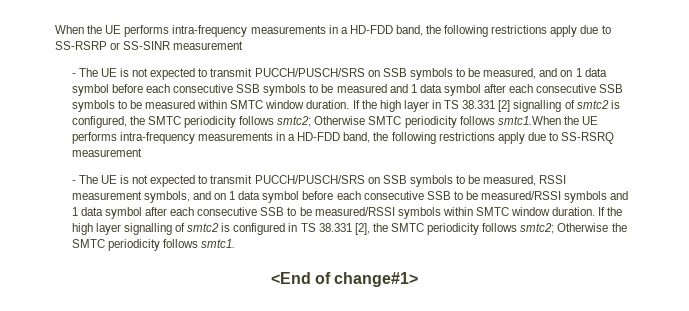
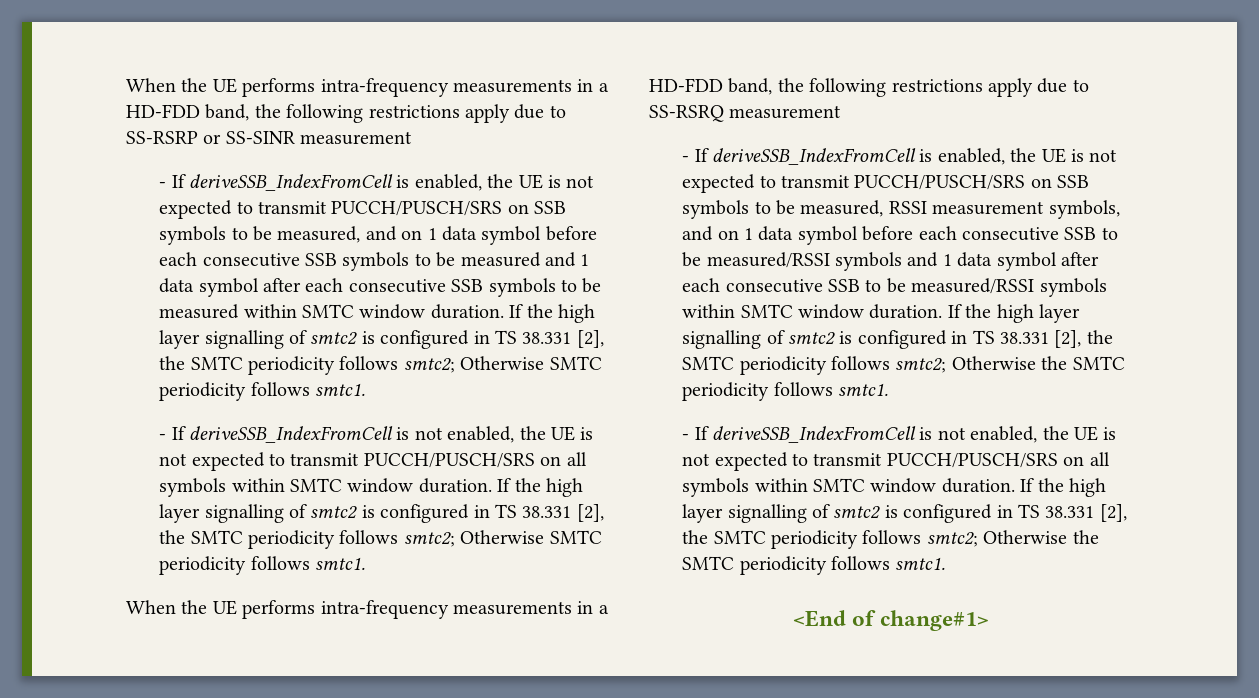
- - The UE is not expected to transmit PUCCH/PUSCH/SRS on SSB symbols to be measured, and on 1 data symbol before each consecutive SSB symbols to be measured and 1 data symbol after each consecutive SSB symbols to be measured within SMTC window duration. If the high layer in TS 38.331 [2] signalling of smtc2 is configured, the SMTC periodicity follows smtc2; Otherwise SMTC periodicity follows smtc1.When the UE performs intra-frequency measurements in a HD-FDD band, the following restrictions apply due to SS-RSRQ measurement
+ - If deriveSSB_IndexFromCell is enabled, the UE is not expected to transmit PUCCH/PUSCH/SRS on SSB symbols to be measured, and on 1 data symbol before each consecutive SSB symbols to be measured and 1 data symbol after each consecutive SSB symbols to be measured within SMTC window duration. If the high layer signalling of smtc2 is configured in TS 38.331 [2], the SMTC periodicity follows smtc2; Otherwise SMTC periodicity follows smtc1.
+ - If deriveSSB_IndexFromCell is not enabled, the UE is not expected to transmit PUCCH/PUSCH/SRS on all symbols within SMTC window duration. If the high layer signalling of smtc2 is configured in TS 38.331 [2], the SMTC periodicity follows smtc2; Otherwise SMTC periodicity follows smtc1.
+ When the UE performs intra-frequency measurements in a HD-FDD band, the following restrictions apply due to SS-RSRQ measurement
- - The UE is not expected to transmit PUCCH/PUSCH/SRS on SSB symbols to be measured, RSSI measurement symbols, and on 1 data symbol before each consecutive SSB to be measured/RSSI symbols and 1 data symbol after each consecutive SSB to be measured/RSSI symbols within SMTC window duration.
+ - If deriveSSB_IndexFromCell is enabled, the UE is not expected to transmit PUCCH/PUSCH/SRS on SSB symbols to be measured, RSSI measurement symbols, and on 1 data symbol before each consecutive SSB to be measured/RSSI symbols and 1 data symbol after each consecutive SSB to be measured/RSSI symbols within SMTC window duration.
+ - If deriveSSB_IndexFromCell is not enabled, the UE is not expected to transmit PUCCH/PUSCH/SRS on all symbols within SMTC window duration. If the high layer signalling of smtc2 is configured in TS 38.331 [2], the SMTC periodicity follows smtc2; Otherwise the SMTC periodicity follows smtc1.

